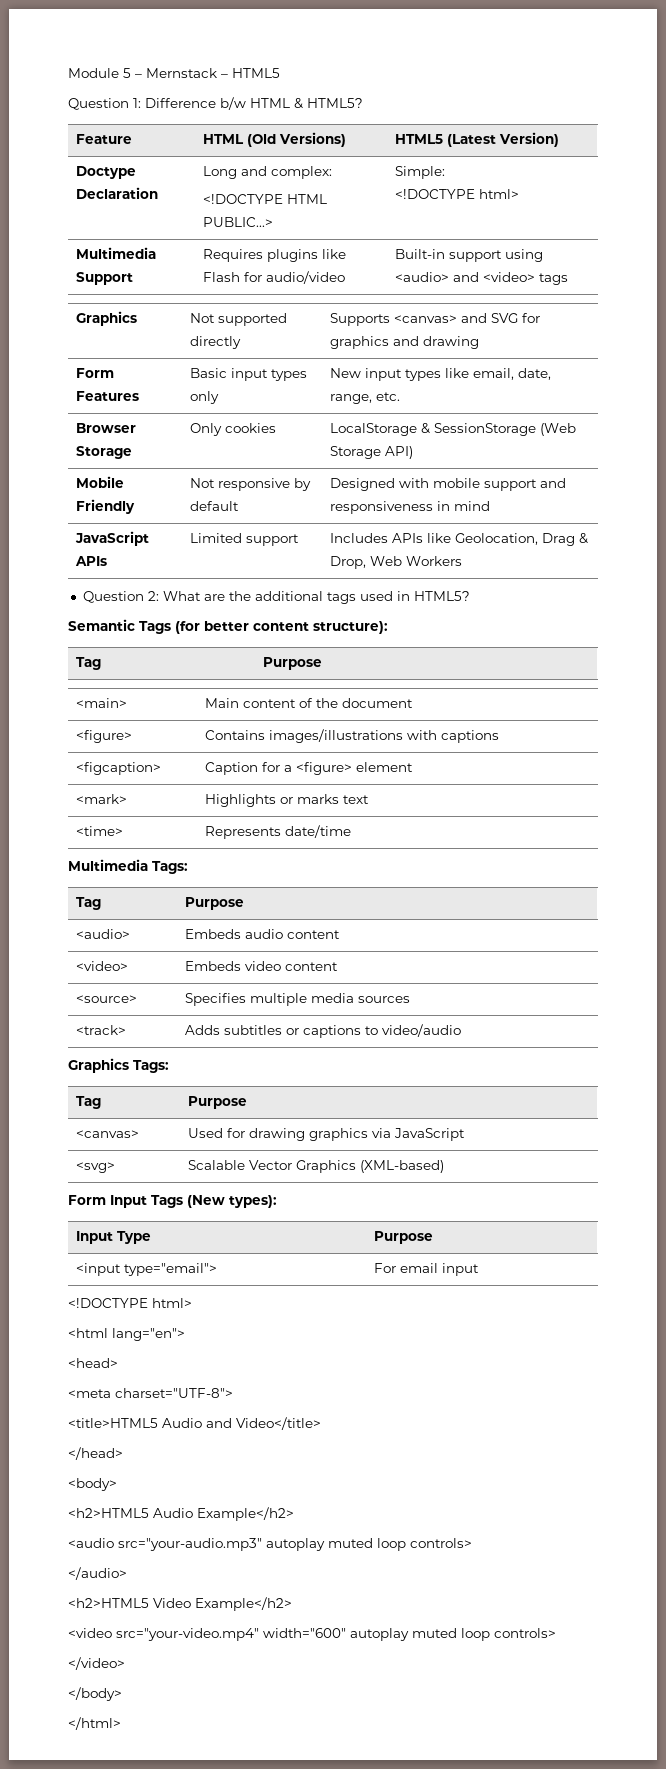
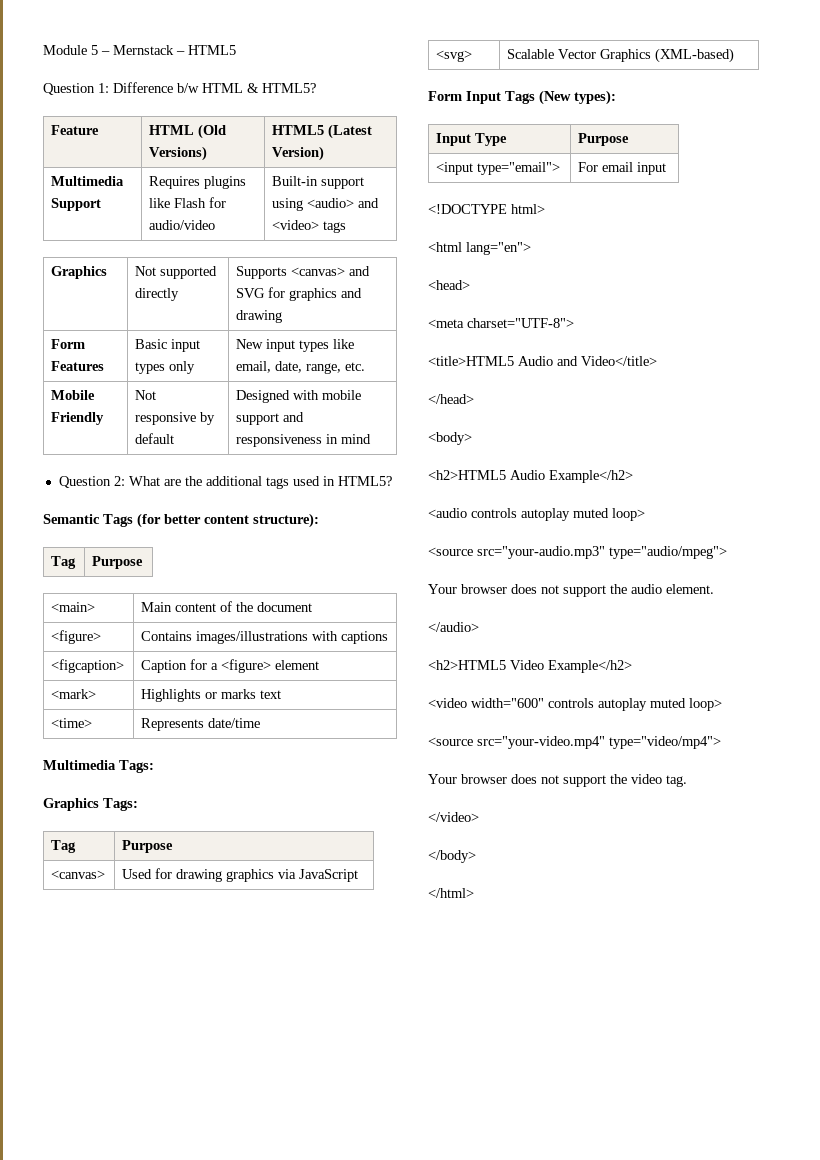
- Doctype Declaration | Long and complex:
- <!DOCTYPE HTML PUBLIC...> | Simple:
- <!DOCTYPE html>
- Browser Storage | Only cookies | LocalStorage & SessionStorage (Web Storage API)
- JavaScript APIs | Limited support | Includes APIs like Geolocation, Drag & Drop, Web Workers
  Multimedia Tags:
- Tag | Purpose
- <audio> | Embeds audio content
- <video> | Embeds video content
- <source> | Specifies multiple media sources
- <track> | Adds subtitles or captions to video/audio
- <audio src="your-audio.mp3" autoplay muted loop controls>
+ <audio controls autoplay muted loop>
+ <source src="your-audio.mp3" type="audio/mpeg">
+ Your browser does not support the audio element.
- <video src="your-video.mp4" width="600" autoplay muted loop controls>
+ <video width="600" controls autoplay muted loop>
+ <source src="your-video.mp4" type="video/mp4">
+ Your browser does not support the video tag.

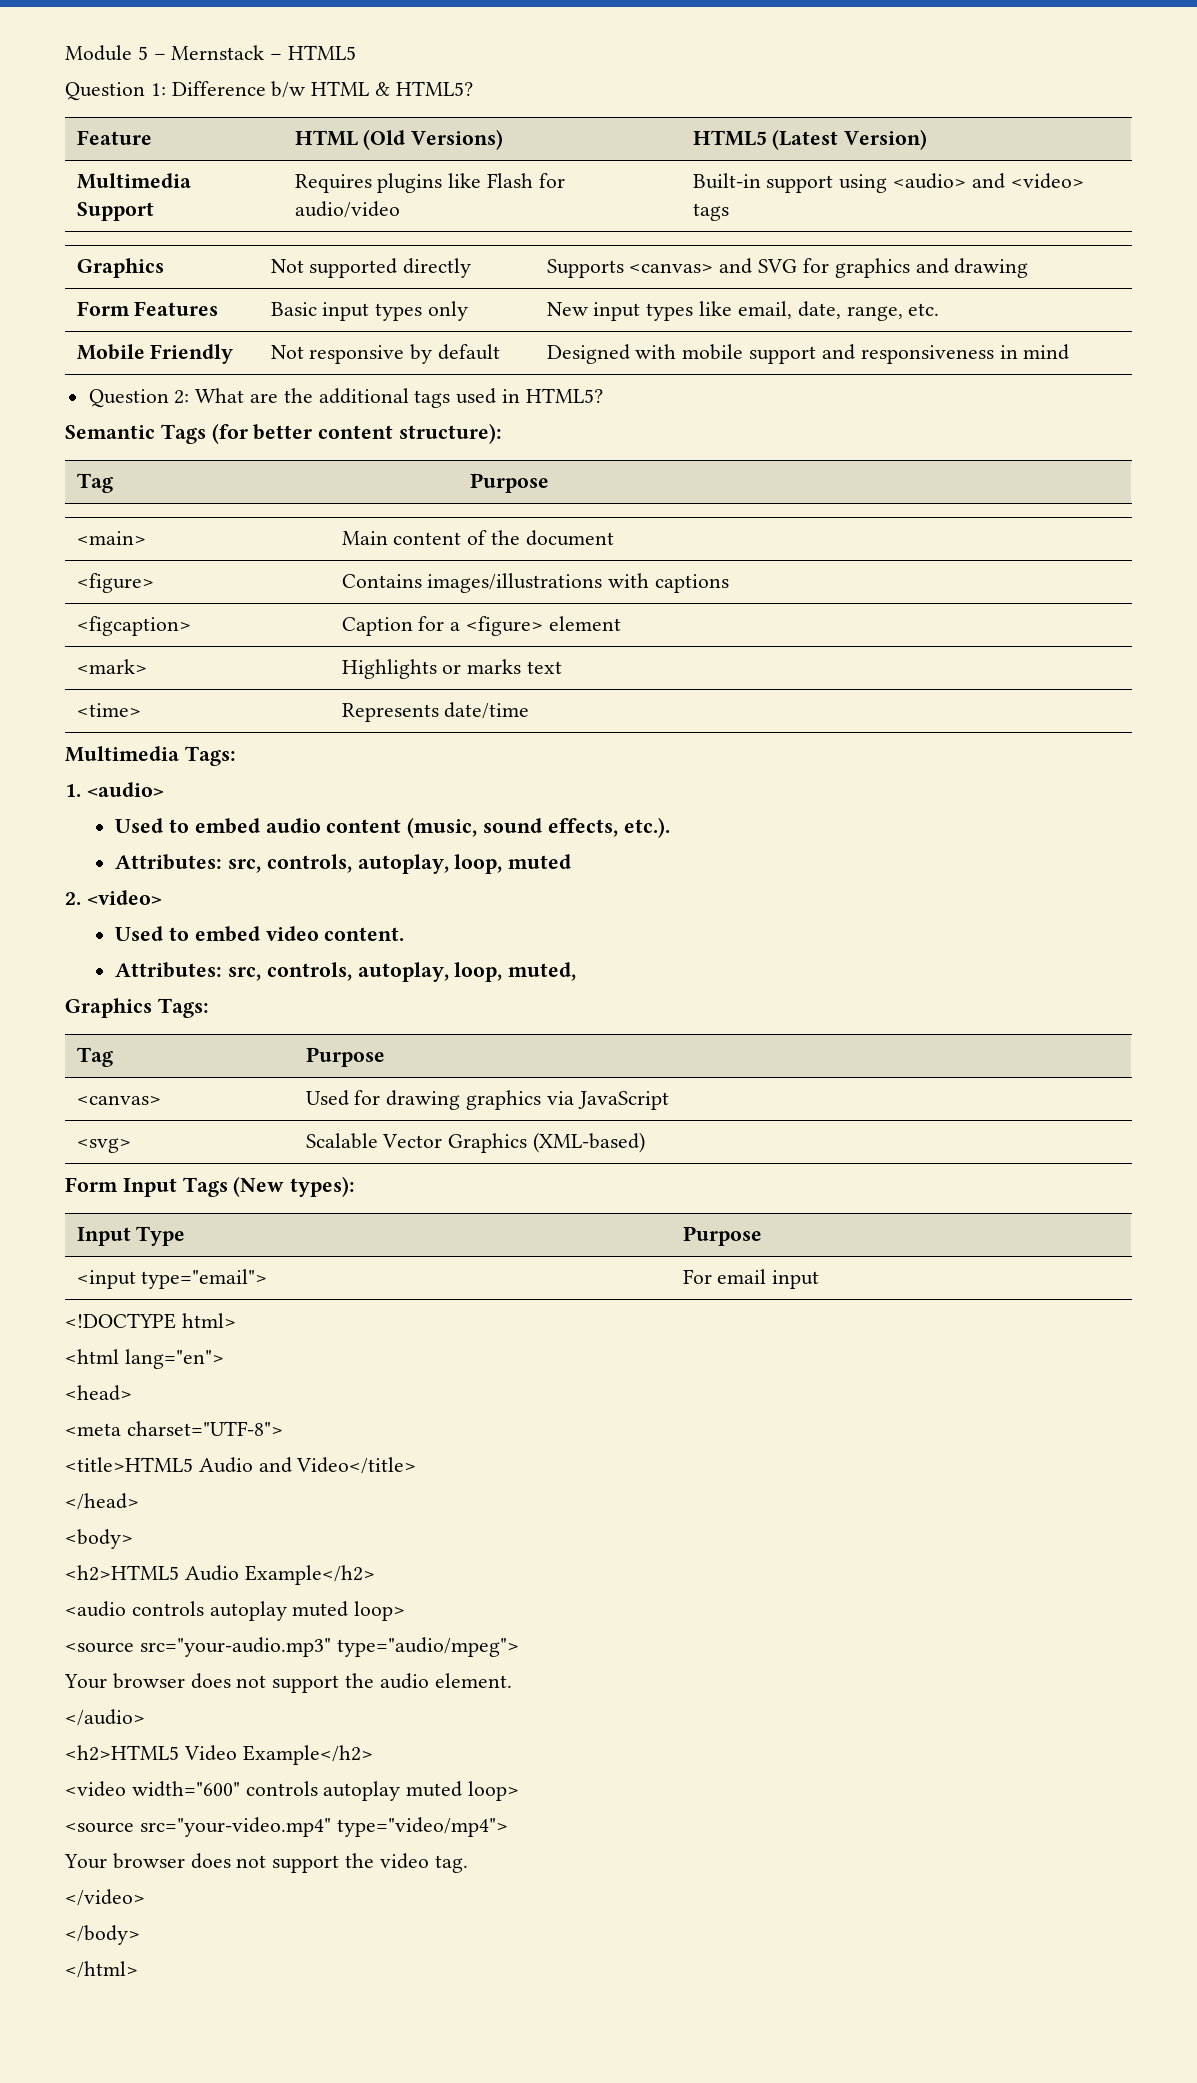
+ 1. <audio>
+ Used to embed audio content (music, sound effects, etc.).
+ Attributes: src, controls, autoplay, loop, muted
+ 2. <video>
+ Used to embed video content.
+ Attributes: src, controls, autoplay, loop, muted,

